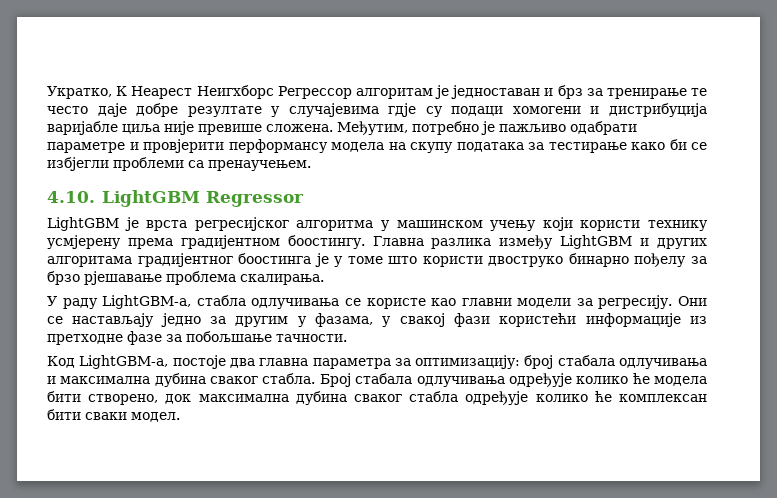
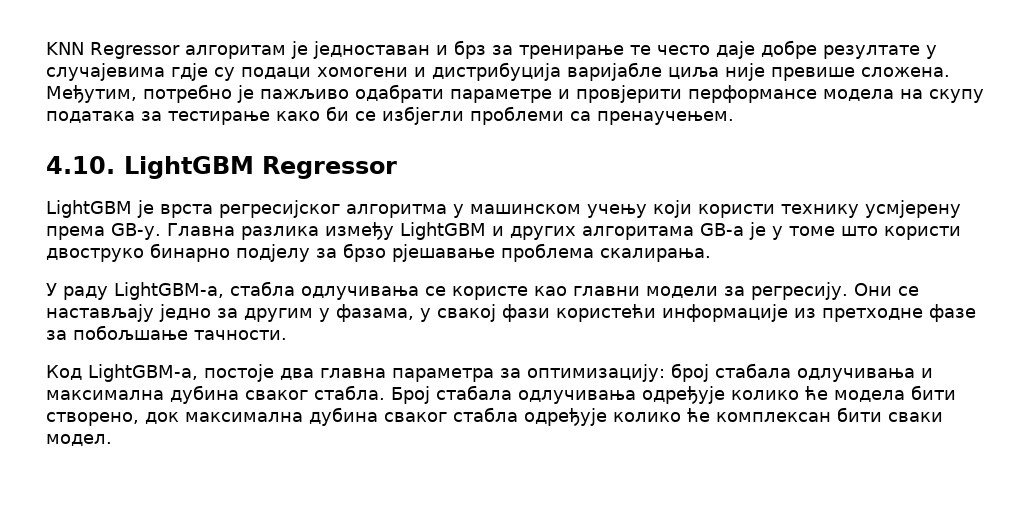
- Укратко, К Неарест Неигхборс Регрессор алгоритам је једноставан и брз за тренирање те често даје добре резултате у случајевима гдје су подаци хомогени и дистрибуција варијабле циља није превише сложена.
+ KNN Regressor алгоритам је једноставан и брз за тренирање те често даје добре резултате у случајевима гдје су подаци хомогени и дистрибуција варијабле циља није превише сложена.
- Међутим, потребно је пажљиво одабрати параметре и провјерити перформансу модела на скупу података за тестирање како би се избјегли проблеми са пренаучењем.
+ Међутим, потребно је пажљиво одабрати параметре и провјерити перформансе модела на скупу података за тестирање како би се избјегли проблеми са пренаучењем.
- LightGBM је врста регресијског алгоритма у машинском учењу који користи технику усмјерену према градијентном боостингу.
+ LightGBM је врста регресијског алгоритма у машинском учењу који користи технику усмјерену према GB-у.
- Главна разлика између LightGBM и других алгоритама градијентног боостинга је у томе што користи двоструко бинарно пођелу за брзо рјешавање проблема скалирања.
+ Главна разлика између LightGBM и других алгоритама GB-а је у томе што користи двоструко бинарно подјелу за брзо рјешавање проблема скалирања.

